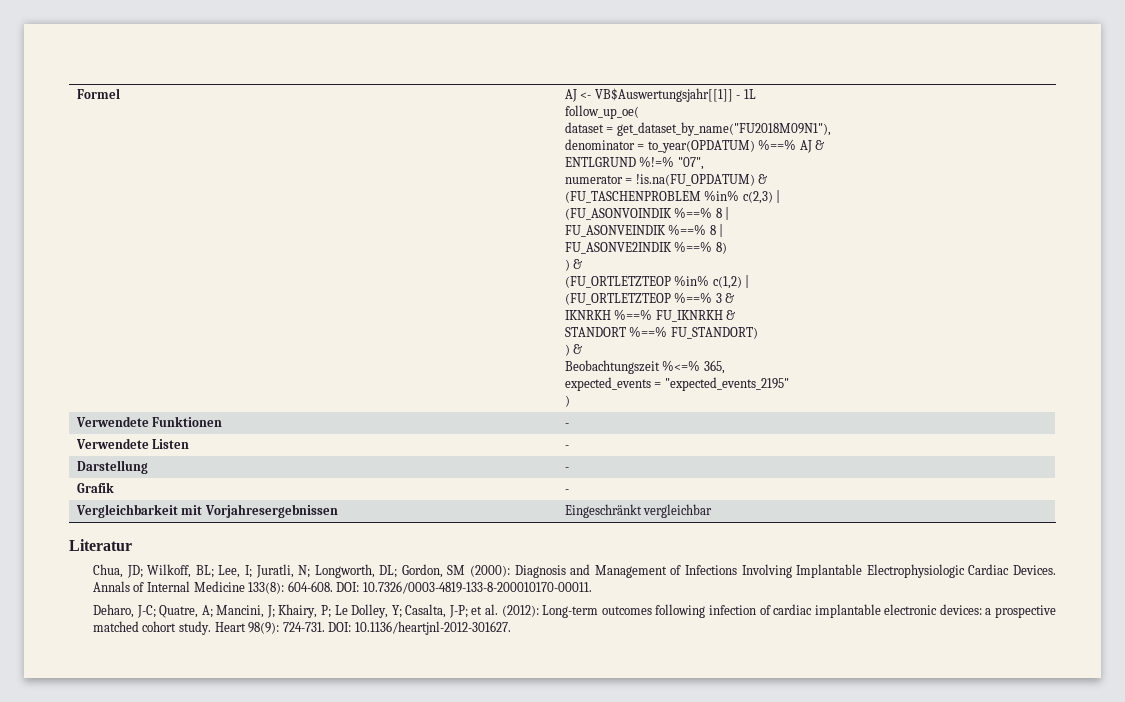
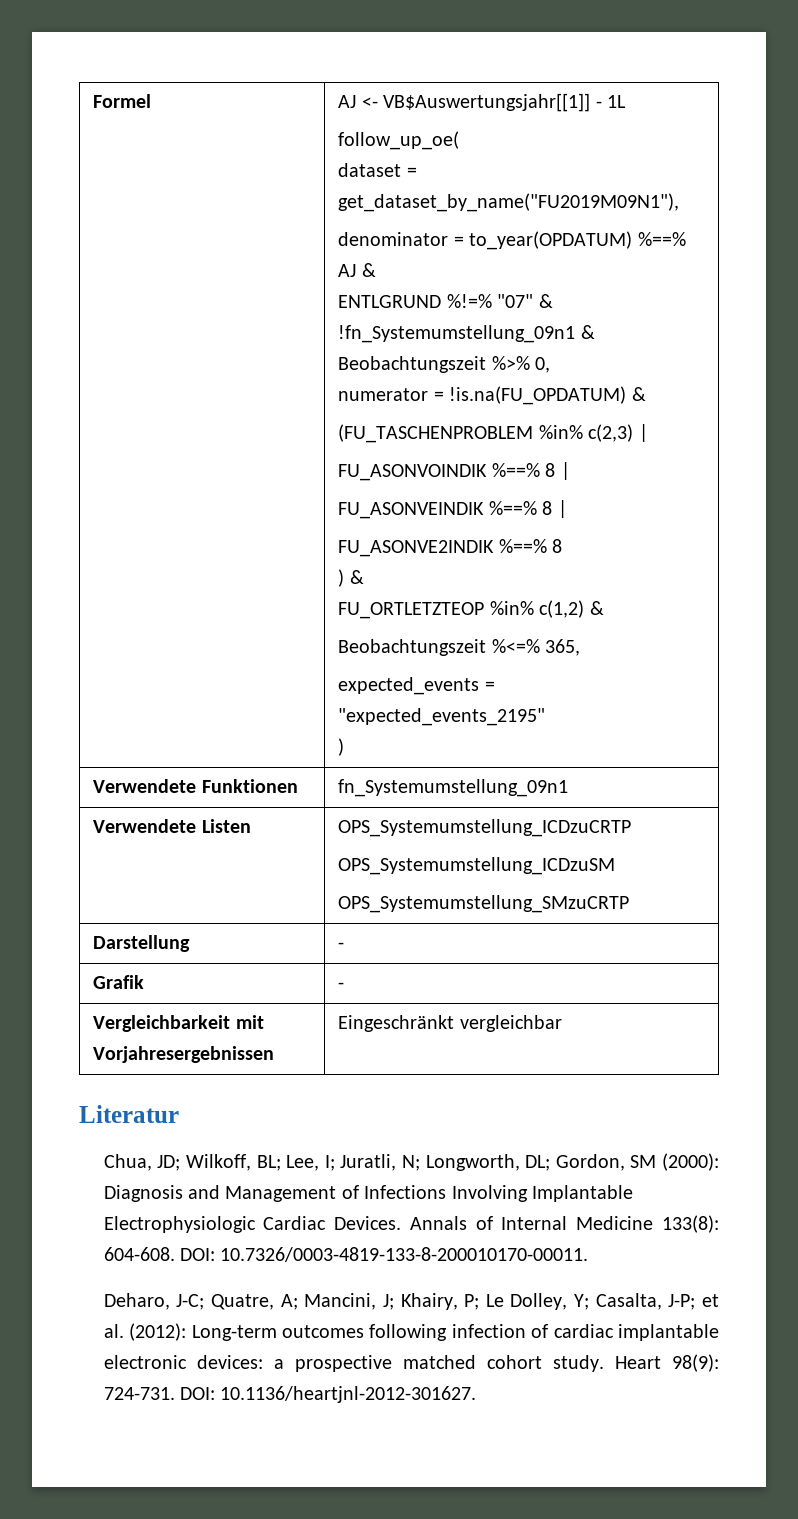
- dataset = get_dataset_by_name("FU2018M09N1"),
+ dataset = get_dataset_by_name("FU2019M09N1"),
- ENTLGRUND %!=% "07",
+ ENTLGRUND %!=% "07" & !fn_Systemumstellung_09n1 & Beobachtungszeit %>% 0,
- (FU_ASONVOINDIK %==% 8 |
+ FU_ASONVOINDIK %==% 8 |
- FU_ASONVE2INDIK %==% 8)
+ FU_ASONVE2INDIK %==% 8
  ) &
- (FU_ORTLETZTEOP %in% c(1,2) |
- (FU_ORTLETZTEOP %==% 3 &
- IKNRKH %==% FU_IKNRKH &
- STANDORT %==% FU_STANDORT)
- ) &
+ FU_ORTLETZTEOP %in% c(1,2) &
- Verwendete Funktionen | -
+ Verwendete Funktionen | fn_Systemumstellung_09n1
- Verwendete Listen | -
+ Verwendete Listen | OPS_Systemumstellung_ICDzuCRTP
+ OPS_Systemumstellung_ICDzuSM
+ OPS_Systemumstellung_SMzuCRTP

